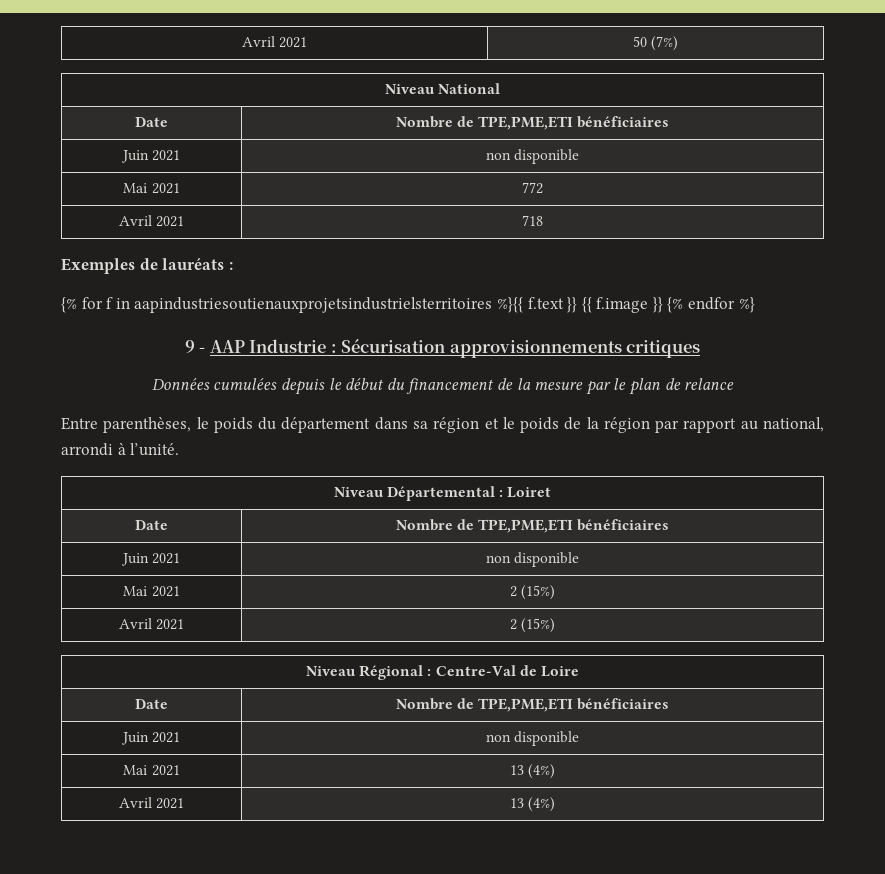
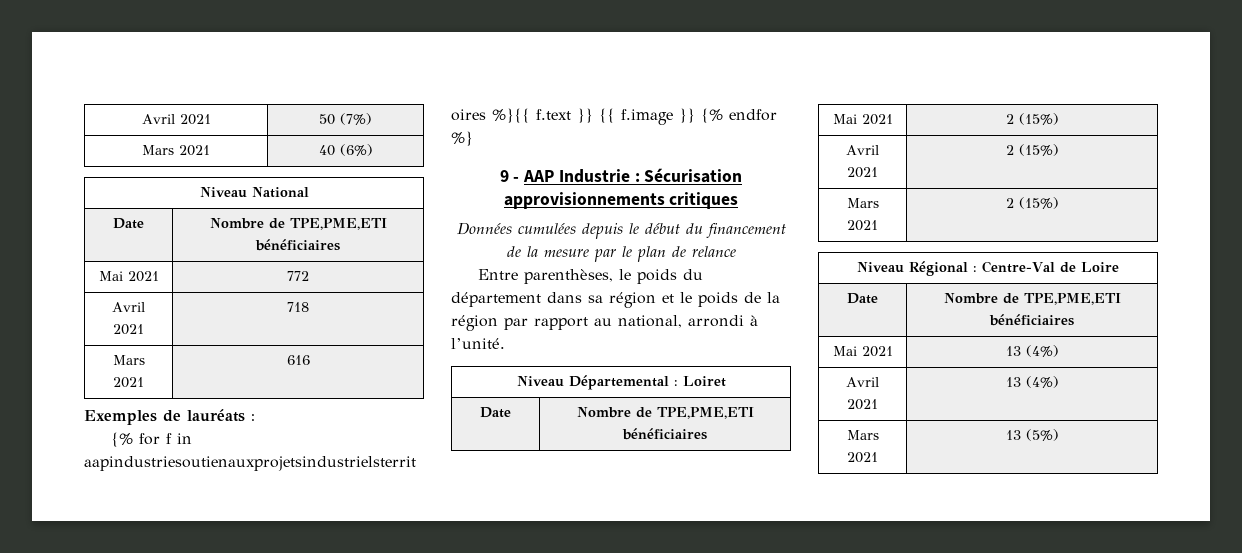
+ Mars 2021 | 40 (6%)
  Niveau National
  Date | Nombre de TPE,PME,ETI bénéficiaires
- Juin 2021 | non disponible
+ Mars 2021 | 616
  Niveau Départemental : Loiret
  Date | Nombre de TPE,PME,ETI bénéficiaires
- Juin 2021 | non disponible
+ Mars 2021 | 2 (15%)
  Niveau Régional : Centre-Val de Loire
  Date | Nombre de TPE,PME,ETI bénéficiaires
- Juin 2021 | non disponible
+ Mars 2021 | 13 (5%)

